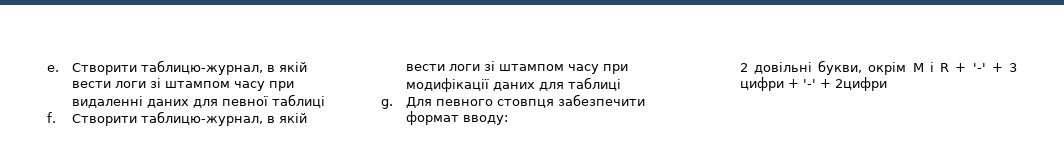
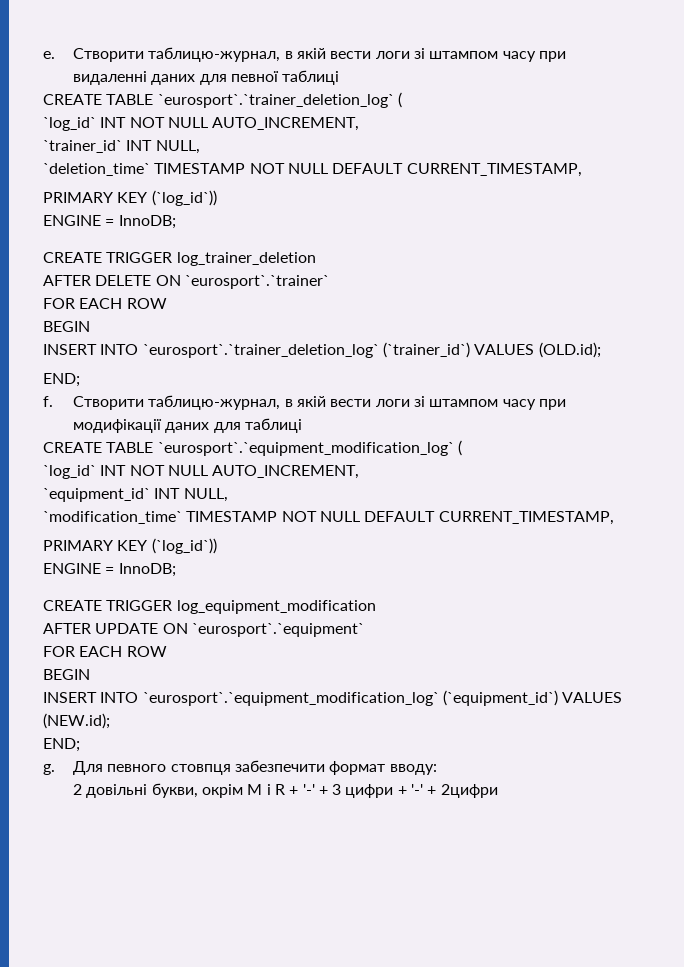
+ CREATE TABLE `eurosport`.`trainer_deletion_log` (
+ `log_id` INT NOT NULL AUTO_INCREMENT,
+ `trainer_id` INT NULL,
+ `deletion_time` TIMESTAMP NOT NULL DEFAULT CURRENT_TIMESTAMP,
+ PRIMARY KEY (`log_id`))
+ ENGINE = InnoDB;
+ CREATE TRIGGER log_trainer_deletion
+ AFTER DELETE ON `eurosport`.`trainer`
+ FOR EACH ROW
+ BEGIN
+ INSERT INTO `eurosport`.`trainer_deletion_log` (`trainer_id`) VALUES (OLD.id);
+ END;
+ CREATE TABLE `eurosport`.`equipment_modification_log` (
+ `log_id` INT NOT NULL AUTO_INCREMENT,
+ `equipment_id` INT NULL,
+ `modification_time` TIMESTAMP NOT NULL DEFAULT CURRENT_TIMESTAMP,
+ PRIMARY KEY (`log_id`))
+ ENGINE = InnoDB;
+ CREATE TRIGGER log_equipment_modification
+ AFTER UPDATE ON `eurosport`.`equipment`
+ FOR EACH ROW
+ BEGIN
+ INSERT INTO `eurosport`.`equipment_modification_log` (`equipment_id`) VALUES (NEW.id);
+ END;

